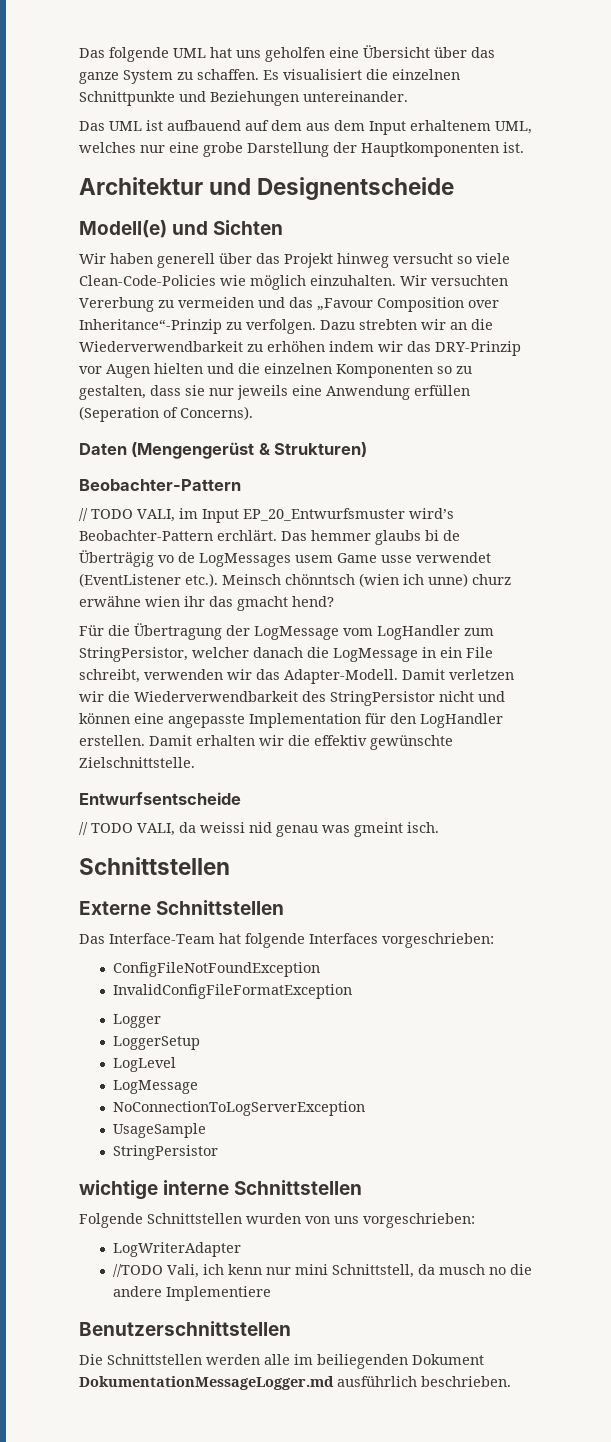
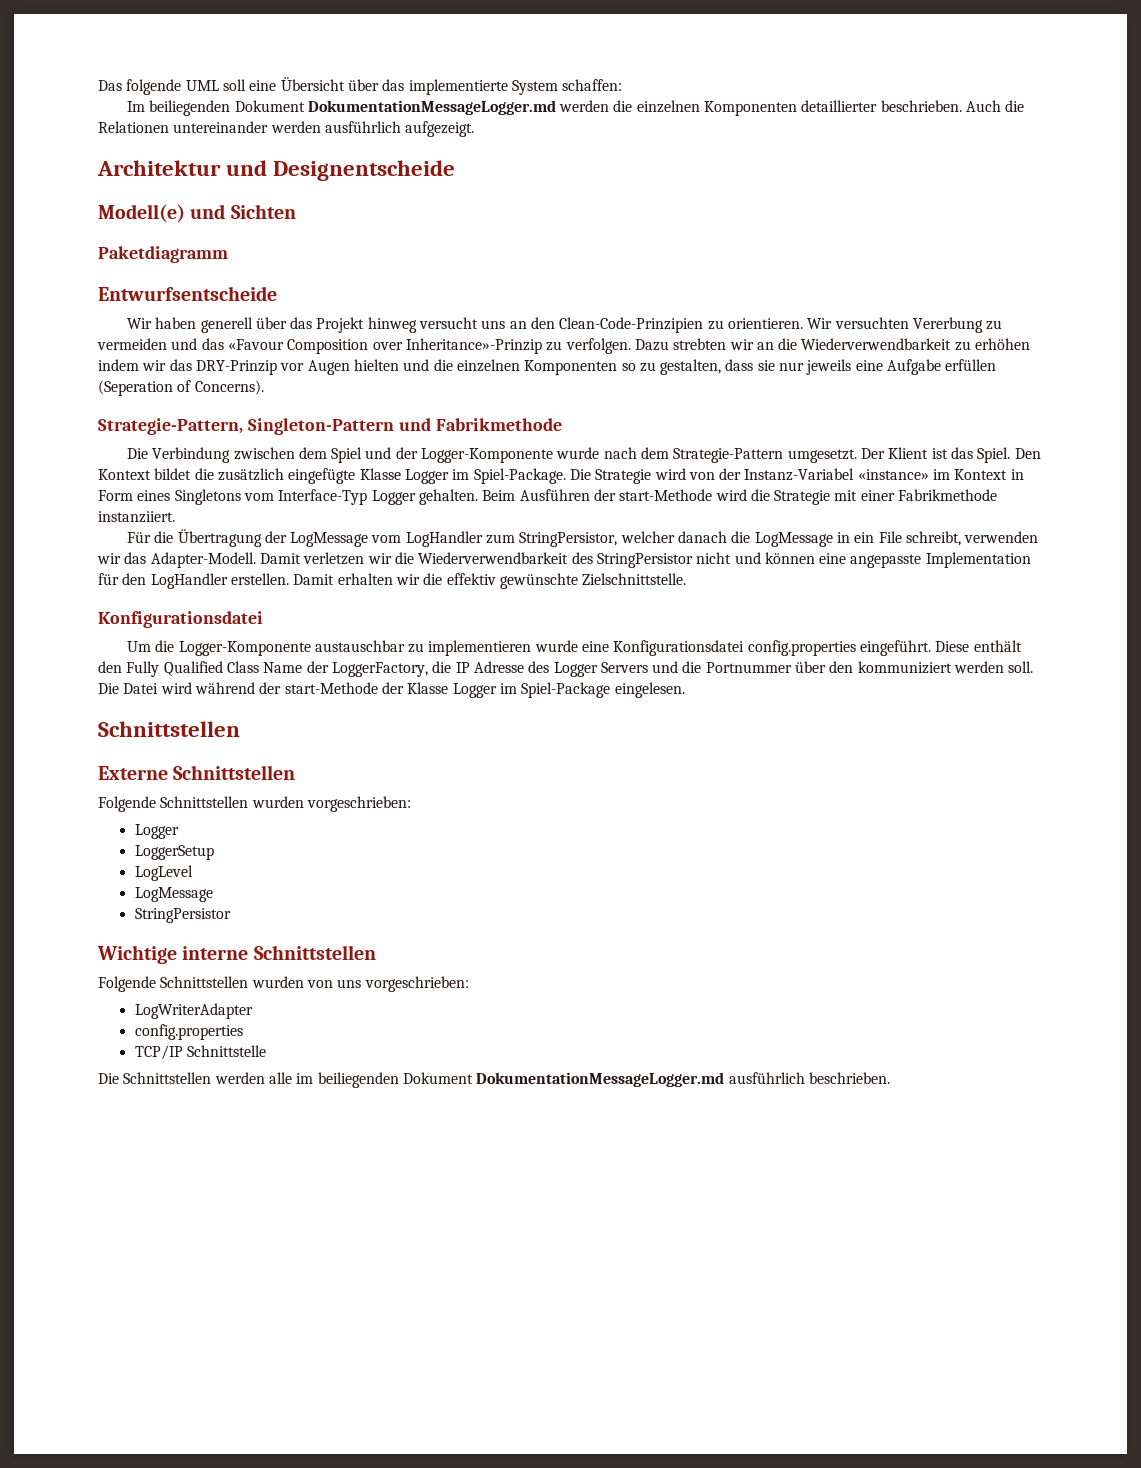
- Das folgende UML hat uns geholfen eine Übersicht über das ganze System zu schaffen. Es visualisiert die einzelnen Schnittpunkte und Beziehungen untereinander.
- Das UML ist aufbauend auf dem aus dem Input erhaltenem UML, welches nur eine grobe Darstellung der Hauptkomponenten ist.
+ Das folgende UML soll eine Übersicht über das implementierte System schaffen:
+ Im beiliegenden Dokument DokumentationMessageLogger.md werden die einzelnen Komponenten detaillierter beschrieben. Auch die Relationen untereinander werden ausführlich aufgezeigt.
+ Paketdiagramm
+ Entwurfsentscheide
- Wir haben generell über das Projekt hinweg versucht so viele Clean-Code-Policies wie möglich einzuhalten.
+ Wir haben generell über das Projekt hinweg versucht uns an den Clean-Code-Prinzipien zu orientieren.
- Wir versuchten Vererbung zu vermeiden und das „Favour Composition over Inheritance“-Prinzip zu verfolgen.
+ Wir versuchten Vererbung zu vermeiden und das «Favour Composition over Inheritance»-Prinzip zu verfolgen.
- Dazu strebten wir an die Wiederverwendbarkeit zu erhöhen indem wir das DRY-Prinzip vor Augen hielten und die einzelnen Komponenten so zu gestalten, dass sie nur jeweils eine Anwendung erfüllen (Seperation of Concerns).
+ Dazu strebten wir an die Wiederverwendbarkeit zu erhöhen indem wir das DRY-Prinzip vor Augen hielten und die einzelnen Komponenten so zu gestalten, dass sie nur jeweils eine Aufgabe erfüllen (Seperation of Concerns).
- Daten (Mengengerüst & Strukturen)
- Beobachter-Pattern
- // TODO VALI, im Input EP_20_Entwurfsmuster wird’s Beobachter-Pattern erchlärt. Das hemmer glaubs bi de Überträgig vo de LogMessages usem Game usse verwendet (EventListener etc.). Meinsch chönntsch (wien ich unne) churz erwähne wien ihr das gmacht hend?
+ Strategie-Pattern, Singleton-Pattern und Fabrikmethode
+ Die Verbindung zwischen dem Spiel und der Logger-Komponente wurde nach dem Strategie-Pattern umgesetzt. Der Klient ist das Spiel. Den Kontext bildet die zusätzlich eingefügte Klasse Logger im Spiel-Package. Die Strategie wird von der Instanz-Variabel «instance» im Kontext in Form eines Singletons vom Interface-Typ Logger gehalten. Beim Ausführen der start-Methode wird die Strategie mit einer Fabrikmethode instanziiert.
  Damit erhalten wir die effektiv gewünschte Zielschnittstelle.
- Entwurfsentscheide
- // TODO VALI, da weissi nid genau was gmeint isch.
+ Konfigurationsdatei
+ Um die Logger-Komponente austauschbar zu implementieren wurde eine Konfigurationsdatei config.properties eingeführt. Diese enthält den Fully Qualified Class Name der LoggerFactory, die IP Adresse des Logger Servers und die Portnummer über den kommuniziert werden soll. Die Datei wird während der start-Methode der Klasse Logger im Spiel-Package eingelesen.
  Schnittstellen
  Externe Schnittstellen
- Das Interface-Team hat folgende Interfaces vorgeschrieben:
- ConfigFileNotFoundException
- InvalidConfigFileFormatException
+ Folgende Schnittstellen wurden vorgeschrieben:
- NoConnectionToLogServerException
- UsageSample
- wichtige interne Schnittstellen
+ Wichtige interne Schnittstellen
  LogWriterAdapter
- //TODO Vali, ich kenn nur mini Schnittstell, da musch no die andere Implementiere
- Benutzerschnittstellen
+ config.properties
+ TCP/IP Schnittstelle

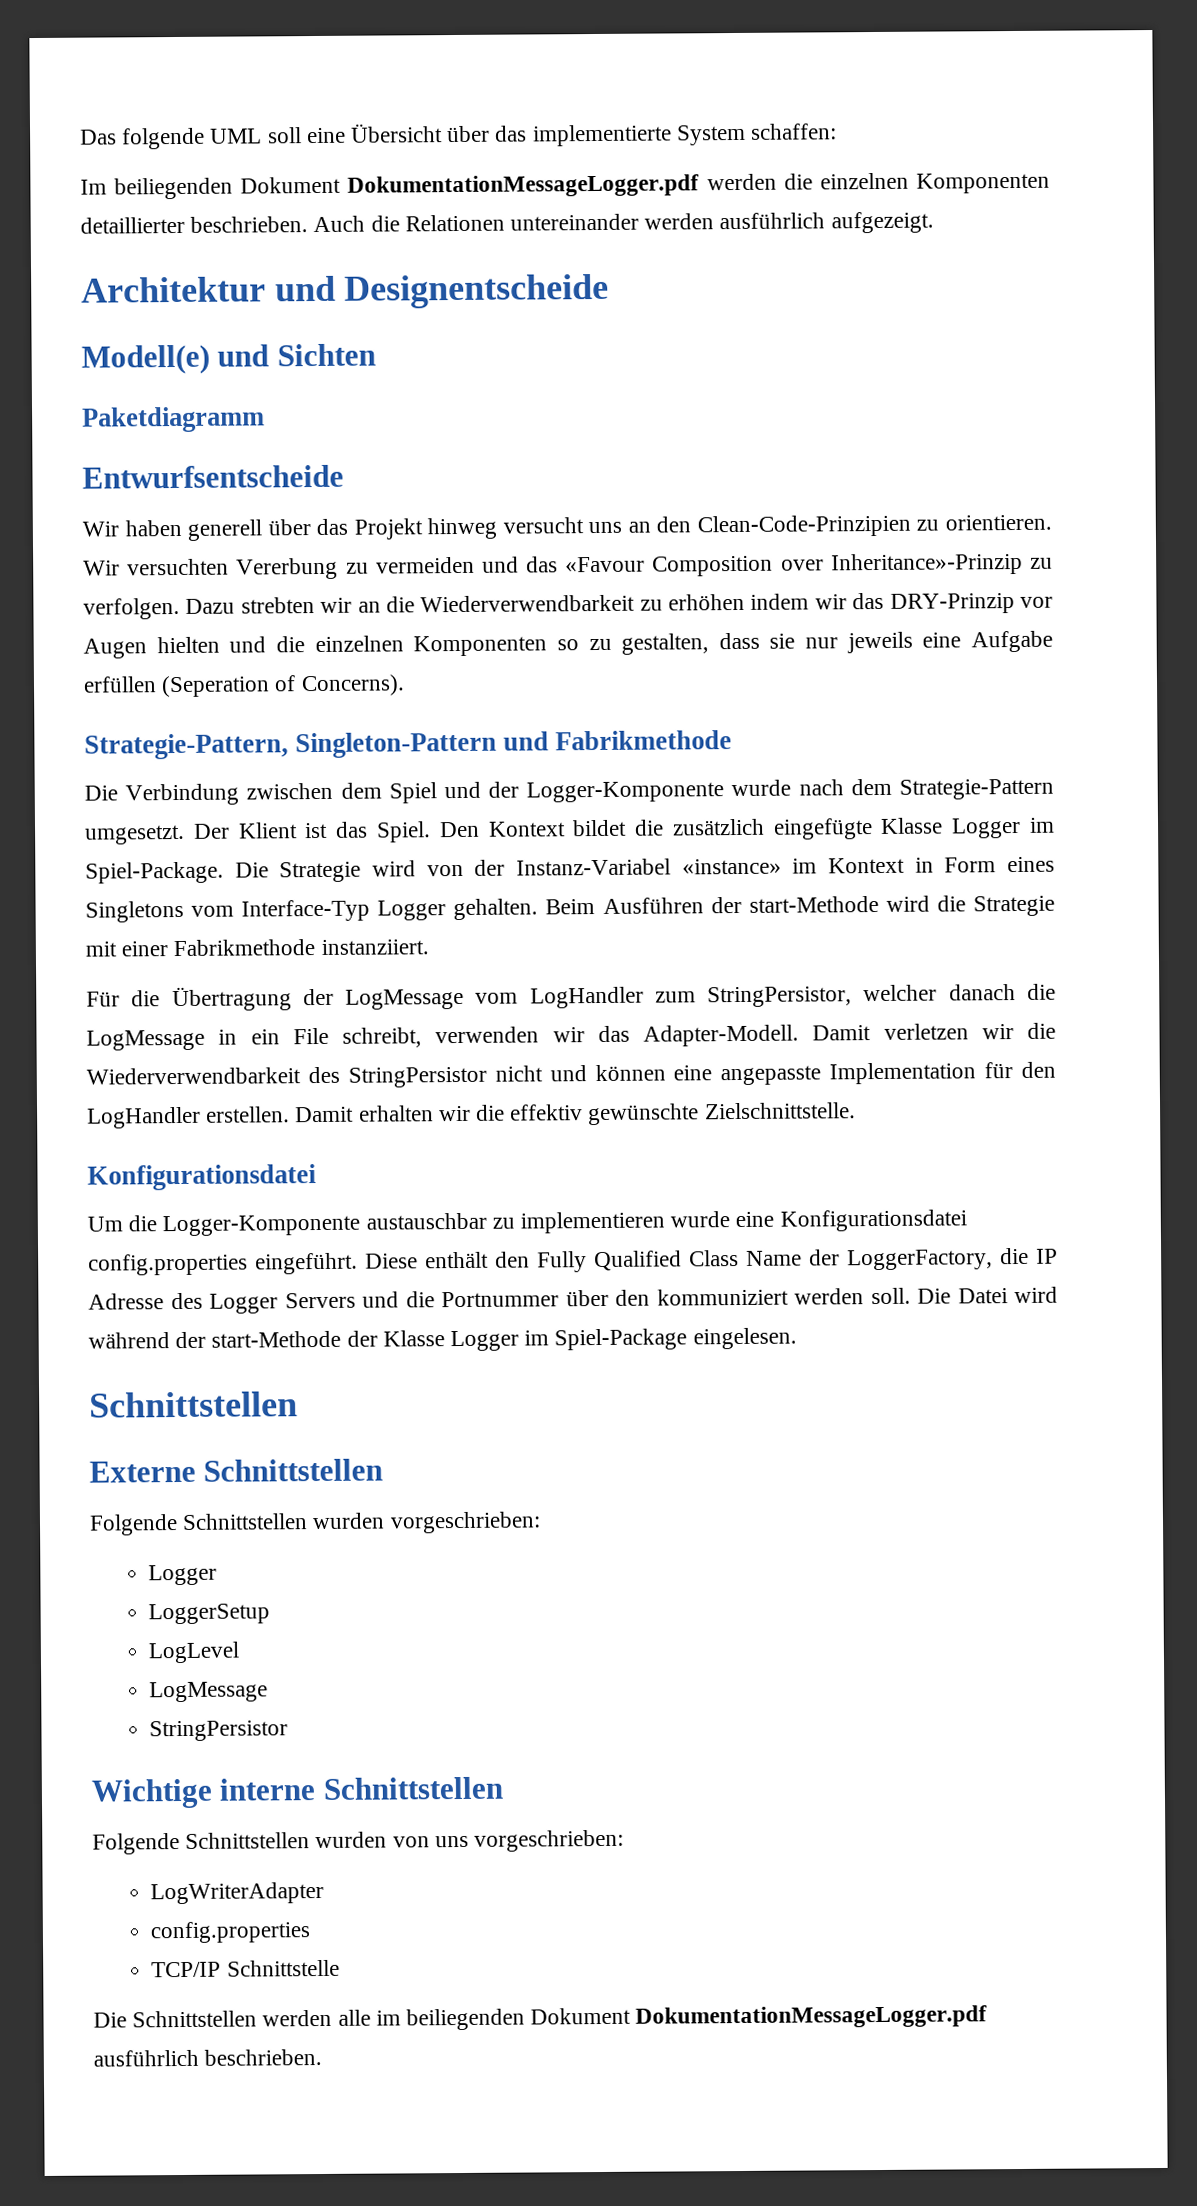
- Im beiliegenden Dokument DokumentationMessageLogger.md werden die einzelnen Komponenten detaillierter beschrieben.
+ Im beiliegenden Dokument DokumentationMessageLogger.pdf werden die einzelnen Komponenten detaillierter beschrieben.
- Die Schnittstellen werden alle im beiliegenden Dokument DokumentationMessageLogger.md ausführlich beschrieben.
+ Die Schnittstellen werden alle im beiliegenden Dokument DokumentationMessageLogger.pdf ausführlich beschrieben.

